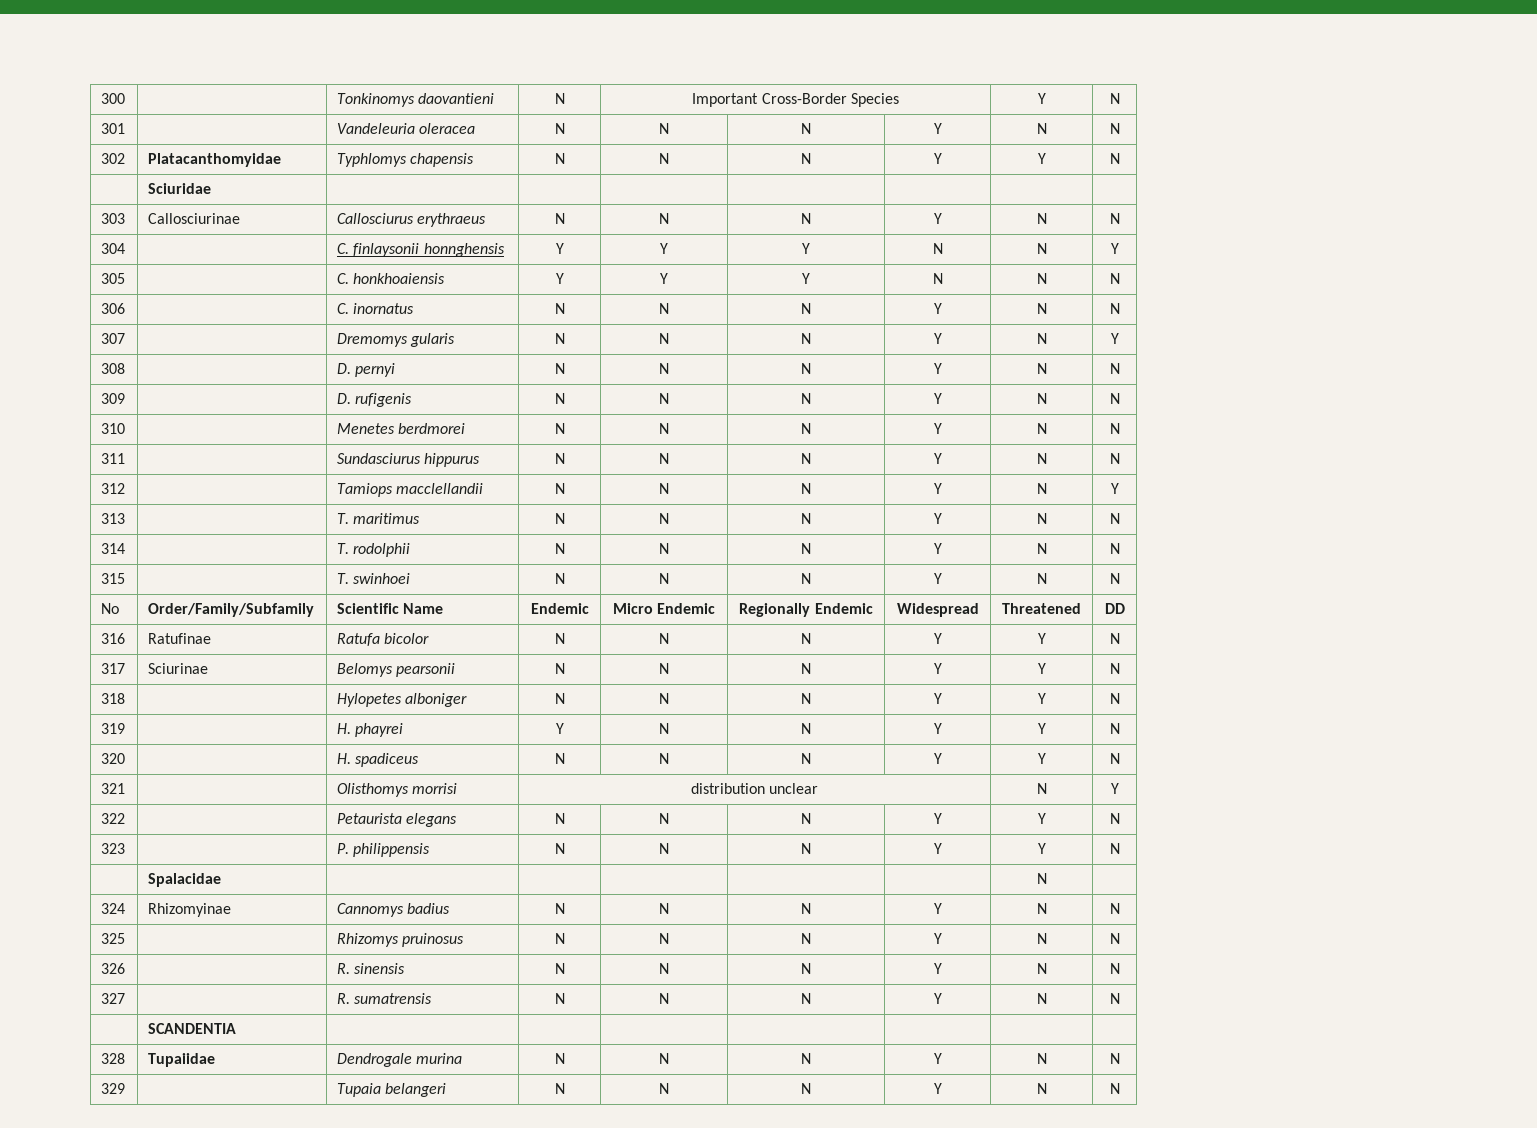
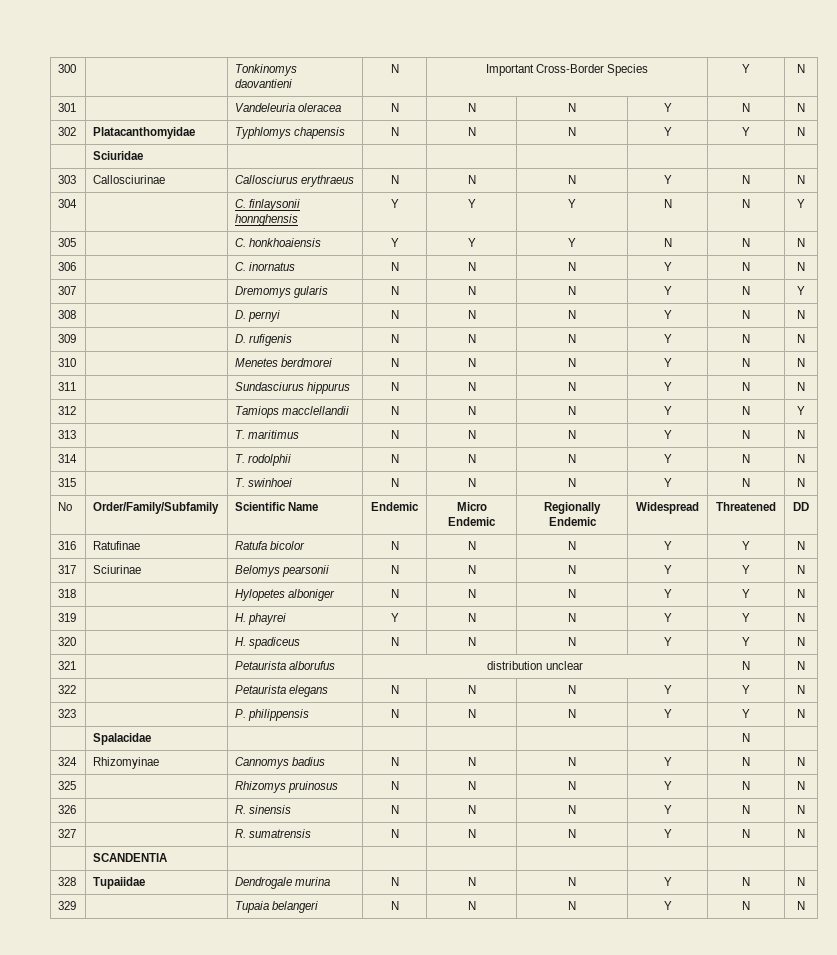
- 321 | | Olisthomys morrisi | distribution unclear | N | Y
+ 321 | | Petaurista alborufus | distribution unclear | N | N

